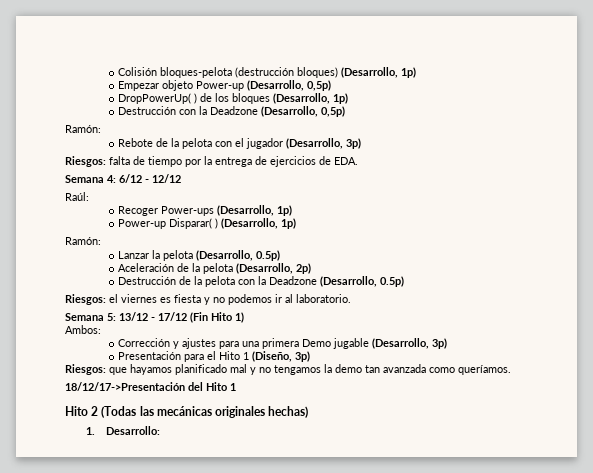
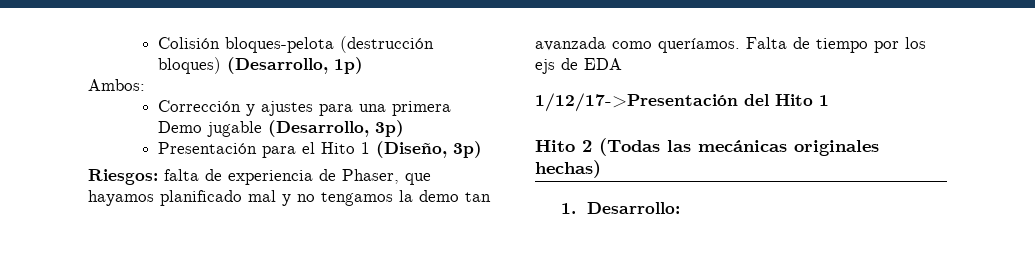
- Empezar objeto Power-up (Desarrollo, 0,5p)
- DropPowerUp( ) de los bloques (Desarrollo, 1p)
- Destrucción con la Deadzone (Desarrollo, 0,5p)
- Ramón:
- Rebote de la pelota con el jugador (Desarrollo, 3p)
- Riesgos: falta de tiempo por la entrega de ejercicios de EDA.
- Semana 4: 6/12 - 12/12
- Raúl:
- Recoger Power-ups (Desarrollo, 1p)
- Power-up Disparar( ) (Desarrollo, 1p)
- Ramón:
- Lanzar la pelota (Desarrollo, 0.5p)
- Aceleración de la pelota (Desarrollo, 2p)
- Destrucción de la pelota con la Deadzone (Desarrollo, 0.5p)
- Riesgos: el viernes es fiesta y no podemos ir al laboratorio.
- Semana 5: 13/12 - 17/12 (Fin Hito 1)
- Riesgos: que hayamos planificado mal y no tengamos la demo tan avanzada como queríamos.
- 18/12/17->Presentación del Hito 1
+ Riesgos: falta de experiencia de Phaser, que hayamos planificado mal y no tengamos la demo tan avanzada como queríamos. Falta de tiempo por los ejs de EDA
+ 1/12/17->Presentación del Hito 1

